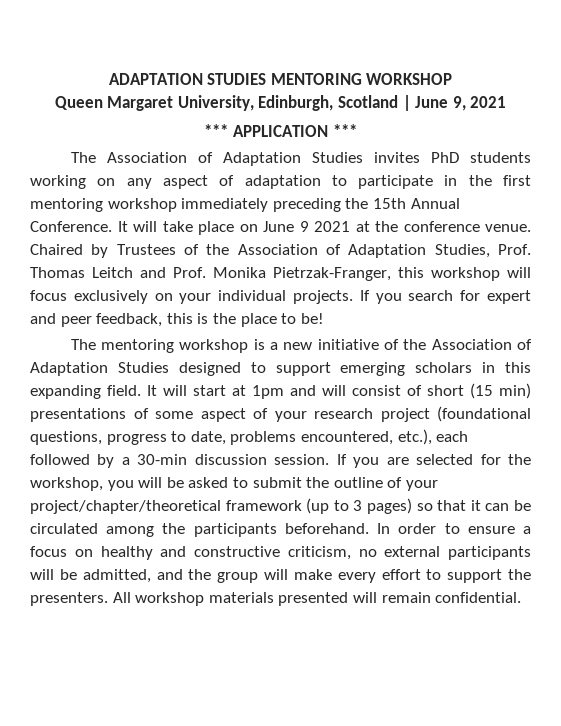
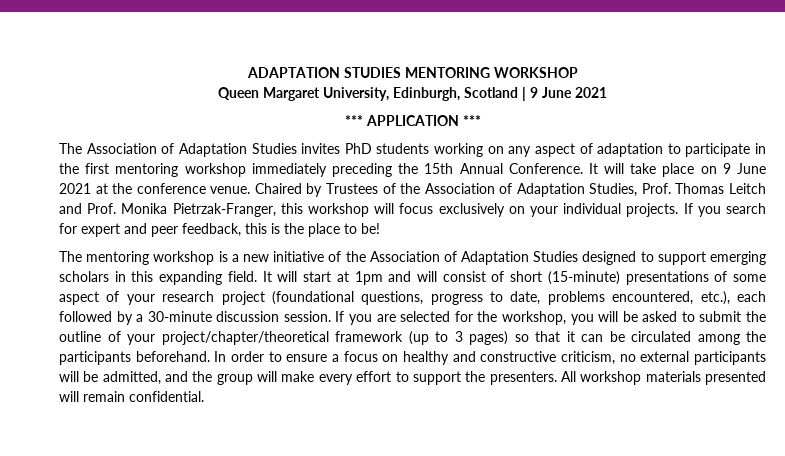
- Queen Margaret University, Edinburgh, Scotland | June 9, 2021
+ Queen Margaret University, Edinburgh, Scotland | 9 June 2021
- It will take place on June 9 2021 at the conference venue.
+ It will take place on 9 June 2021 at the conference venue.
- It will start at 1pm and will consist of short (15 min) presentations of some aspect of your research project (foundational questions, progress to date, problems encountered, etc.), each followed by a 30-min discussion session.
+ It will start at 1pm and will consist of short (15-minute) presentations of some aspect of your research project (foundational questions, progress to date, problems encountered, etc.), each followed by a 30-minute discussion session.

